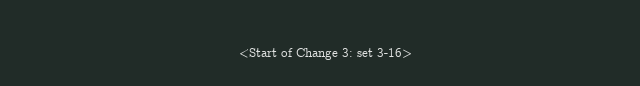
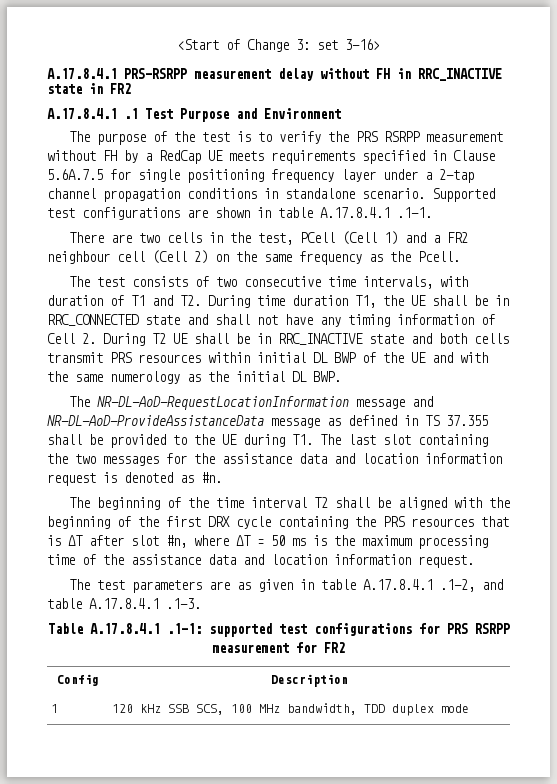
+ A.17.8.4.1 PRS-RSRPP measurement delay without FH in RRC_INACTIVE state in FR2
+ A.17.8.4.1 .1 Test Purpose and Environment
+ The purpose of the test is to verify the PRS RSRPP measurement without FH by a RedCap UE meets requirements specified in Clause 5.6A.7.5 for single positioning frequency layer under a 2-tap channel propagation conditions in standalone scenario. Supported test configurations are shown in table A.17.8.4.1 .1-1.
+ There are two cells in the test, PCell (Cell 1) and a FR2 neighbour cell (Cell 2) on the same frequency as the Pcell.
+ The test consists of two consecutive time intervals, with duration of T1 and T2. During time duration T1, the UE shall be in RRC_CONNECTED state and shall not have any timing information of Cell 2. During T2 UE shall be in RRC_INACTIVE state and both cells transmit PRS resources within initial DL BWP of the UE and with the same numerology as the initial DL BWP.
+ The NR-DL-AoD-RequestLocationInformation message and NR-DL-AoD-ProvideAssistanceData message as defined in TS 37.355 shall be provided to the UE during T1. The last slot containing the two messages for the assistance data and location information request is denoted as #n.
+ The beginning of the time interval T2 shall be aligned with the beginning of the first DRX cycle containing the PRS resources that is ΔT after slot #n, where ΔT = 50 ms is the maximum processing time of the assistance data and location information request.
+ The test parameters are as given in table A.17.8.4.1 .1-2, and table A.17.8.4.1 .1-3.
+ Table A.17.8.4.1 .1-1: supported test configurations for PRS RSRPP measurement for FR2
+ Config | Description
+ 1 | 120 kHz SSB SCS, 100 MHz bandwidth, TDD duplex mode

